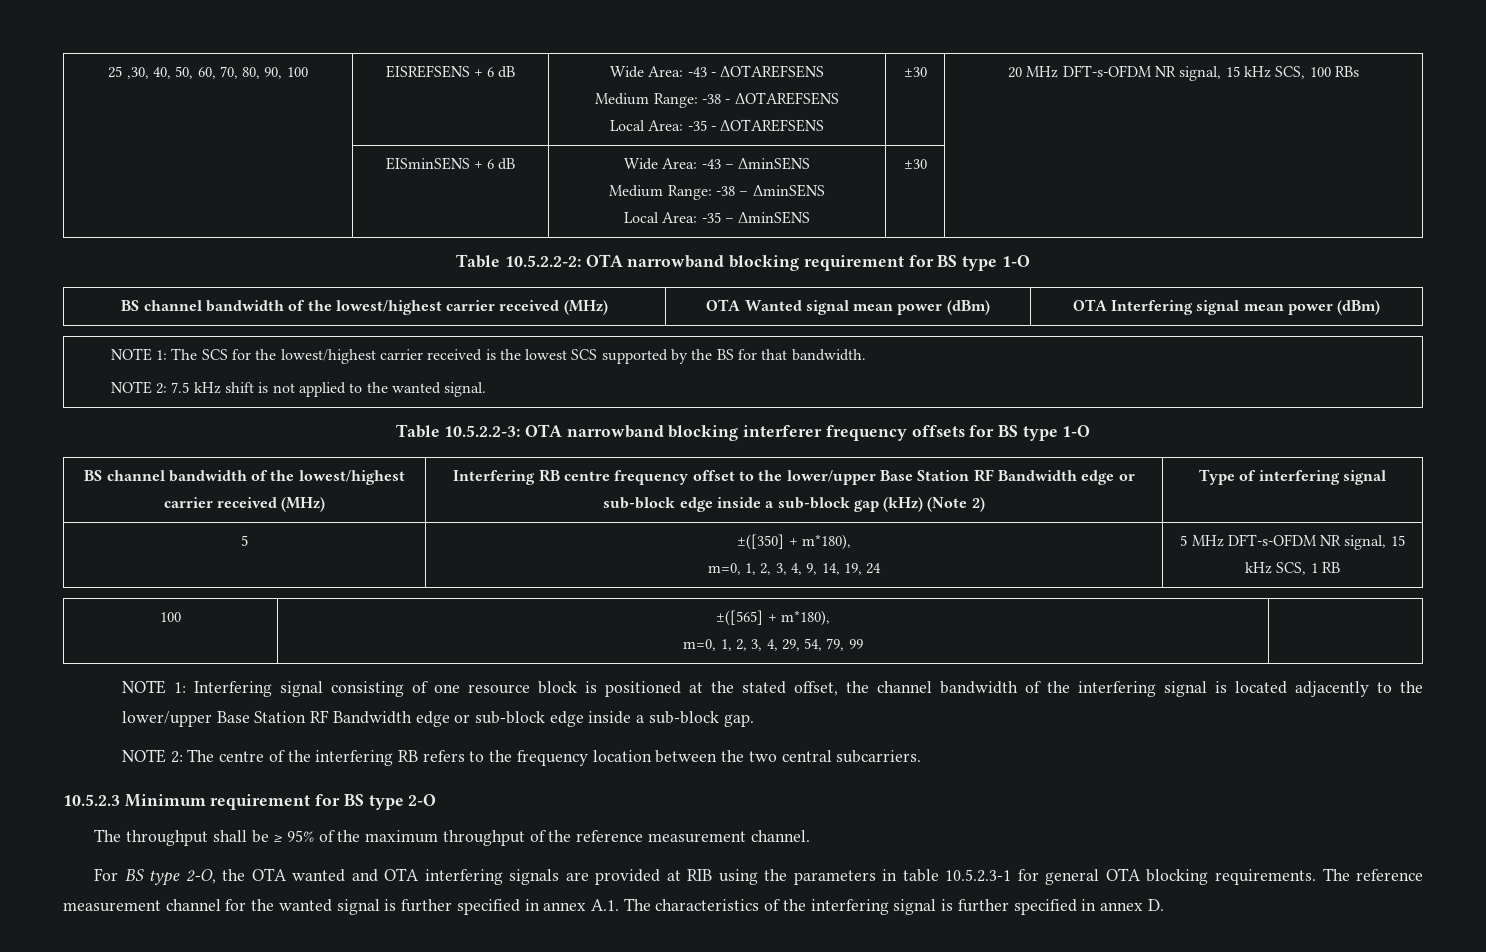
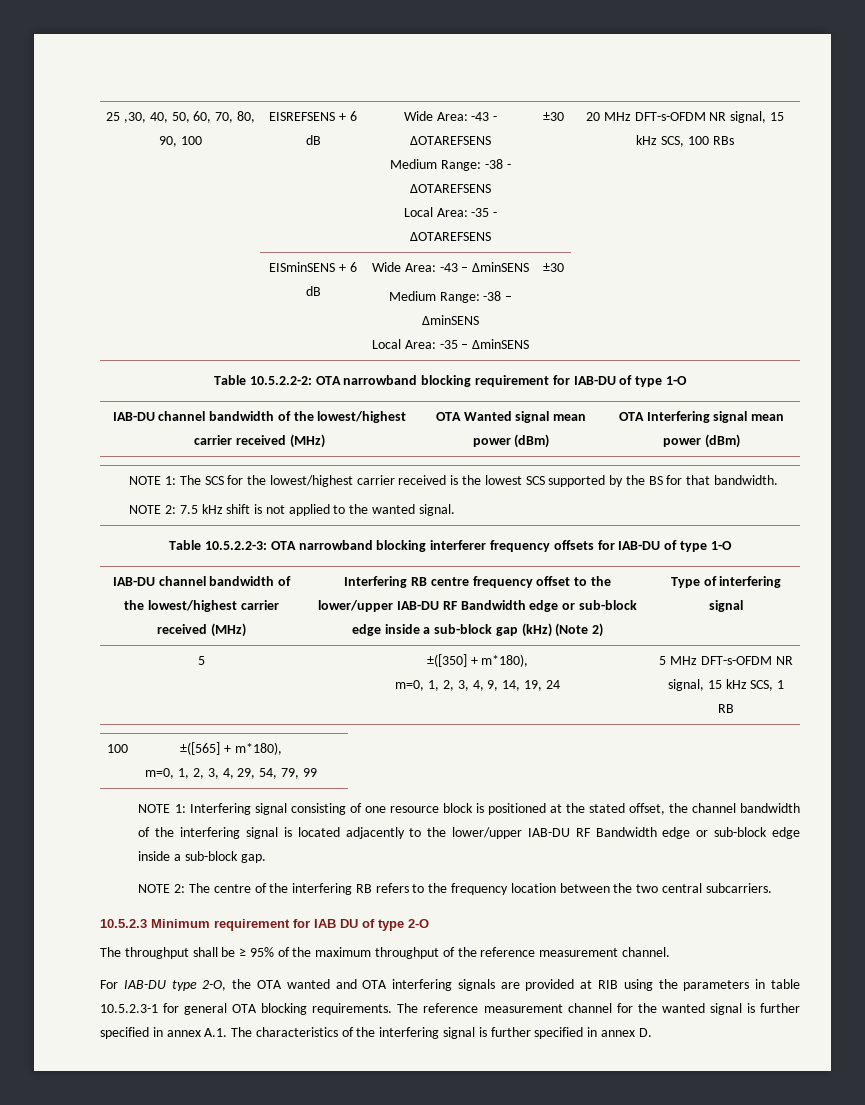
- Table 10.5.2.2-2: OTA narrowband blocking requirement for BS type 1-O
- BS channel bandwidth of the lowest/highest carrier received (MHz) | OTA Wanted signal mean power (dBm) | OTA Interfering signal mean power (dBm)
+ Table 10.5.2.2-2: OTA narrowband blocking requirement for IAB-DU of type 1-O
+ IAB-DU channel bandwidth of the lowest/highest carrier received (MHz) | OTA Wanted signal mean power (dBm) | OTA Interfering signal mean power (dBm)
- Table 10.5.2.2-3: OTA narrowband blocking interferer frequency offsets for BS type 1-O
- BS channel bandwidth of the lowest/highest carrier received (MHz) | Interfering RB centre frequency offset to the lower/upper Base Station RF Bandwidth edge or sub-block edge inside a sub-block gap (kHz) (Note 2) | Type of interfering signal
+ Table 10.5.2.2-3: OTA narrowband blocking interferer frequency offsets for IAB-DU of type 1-O
+ IAB-DU channel bandwidth of the lowest/highest carrier received (MHz) | Interfering RB centre frequency offset to the lower/upper IAB-DU RF Bandwidth edge or sub-block edge inside a sub-block gap (kHz) (Note 2) | Type of interfering signal
- NOTE 1: Interfering signal consisting of one resource block is positioned at the stated offset, the channel bandwidth of the interfering signal is located adjacently to the lower/upper Base Station RF Bandwidth edge or sub-block edge inside a sub-block gap.
+ NOTE 1: Interfering signal consisting of one resource block is positioned at the stated offset, the channel bandwidth of the interfering signal is located adjacently to the lower/upper IAB-DU RF Bandwidth edge or sub-block edge inside a sub-block gap.
- 10.5.2.3 Minimum requirement for BS type 2-O
+ 10.5.2.3 Minimum requirement for IAB DU of type 2-O
- For BS type 2-O, the OTA wanted and OTA interfering signals are provided at RIB using the parameters in table 10.5.2.3-1 for general OTA blocking requirements.
+ For IAB-DU type 2-O, the OTA wanted and OTA interfering signals are provided at RIB using the parameters in table 10.5.2.3-1 for general OTA blocking requirements.

